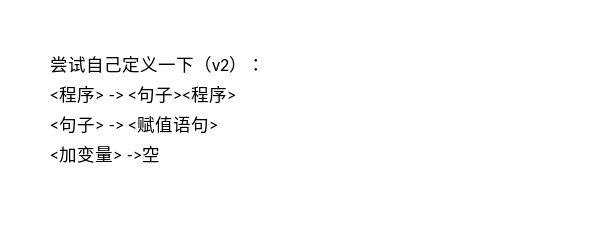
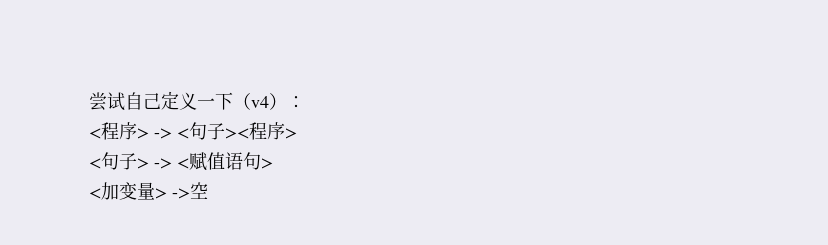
- 尝试自己定义一下（v2）：
+ 尝试自己定义一下（v4）：

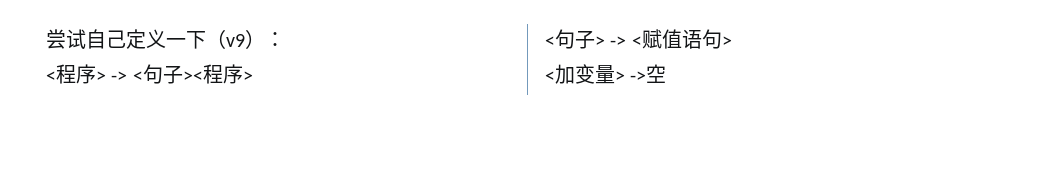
- 尝试自己定义一下（v4）：
+ 尝试自己定义一下（v9）：

